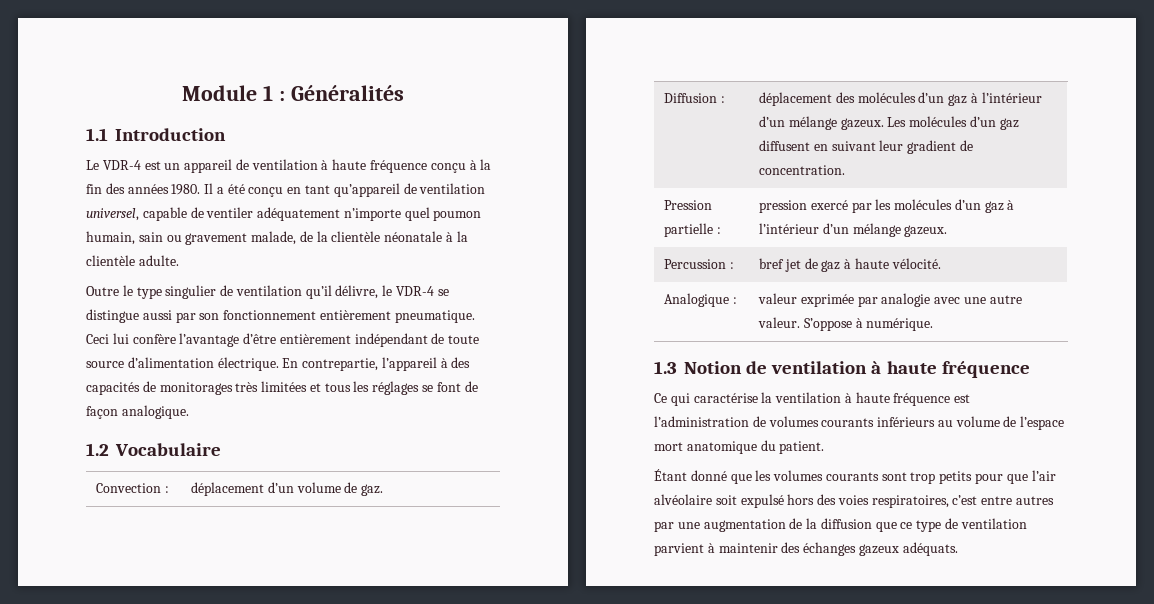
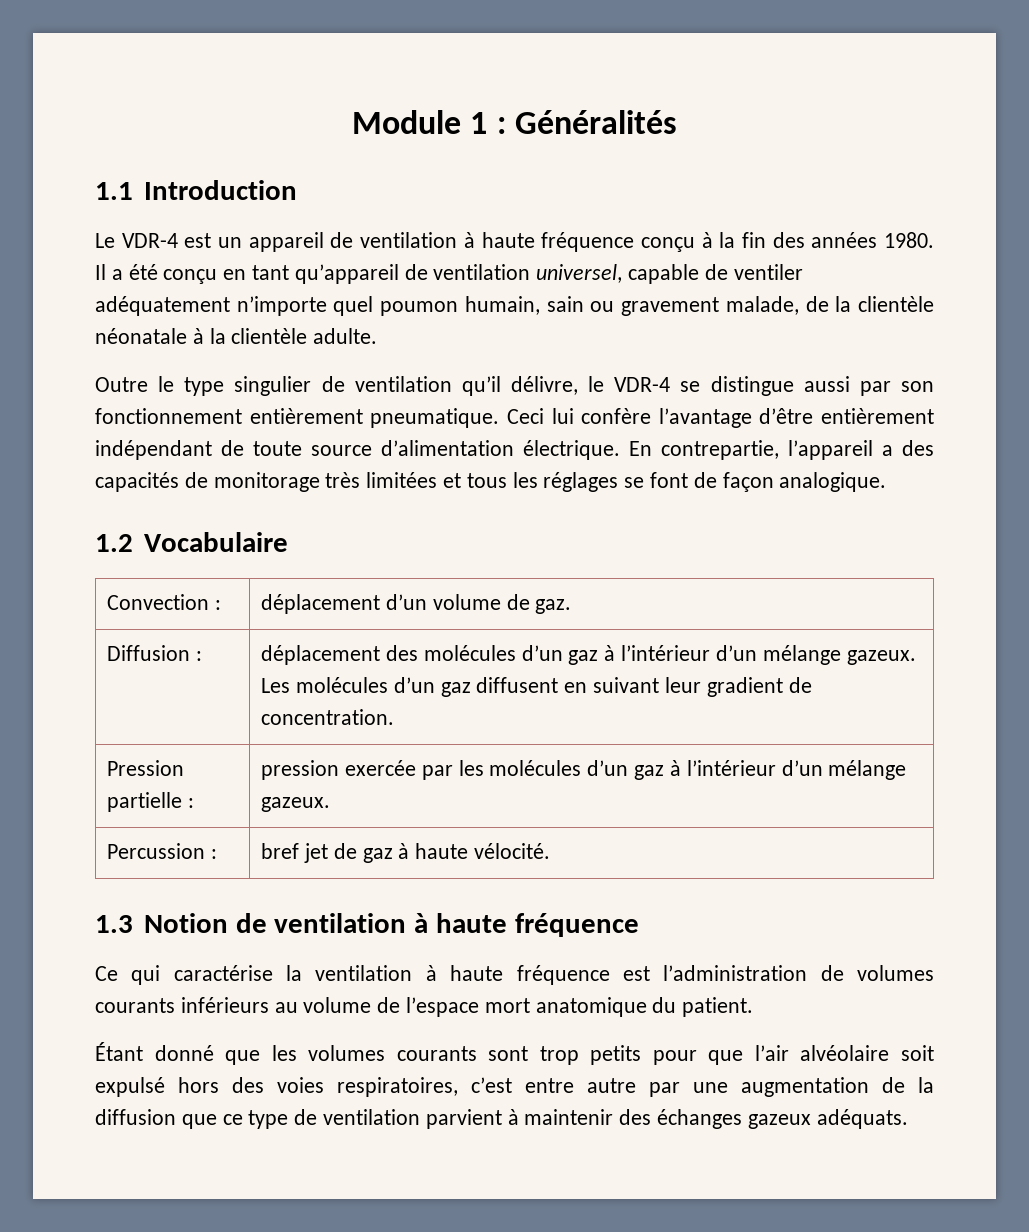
- En contrepartie, l’appareil à des capacités de monitorages très limitées et tous les réglages se font de façon analogique.
+ En contrepartie, l’appareil a des capacités de monitorage très limitées et tous les réglages se font de façon analogique.
- Pression partielle : | pression exercé par les molécules d’un gaz à l’intérieur d’un mélange gazeux.
+ Pression partielle : | pression exercée par les molécules d’un gaz à l’intérieur d’un mélange gazeux.
- Analogique : | valeur exprimée par analogie avec une autre valeur. S’oppose à numérique.
- Étant donné que les volumes courants sont trop petits pour que l’air alvéolaire soit expulsé hors des voies respiratoires, c’est entre autres par une augmentation de la diffusion que ce type de ventilation parvient à maintenir des échanges gazeux adéquats.
+ Étant donné que les volumes courants sont trop petits pour que l’air alvéolaire soit expulsé hors des voies respiratoires, c’est entre autre par une augmentation de la diffusion que ce type de ventilation parvient à maintenir des échanges gazeux adéquats.

